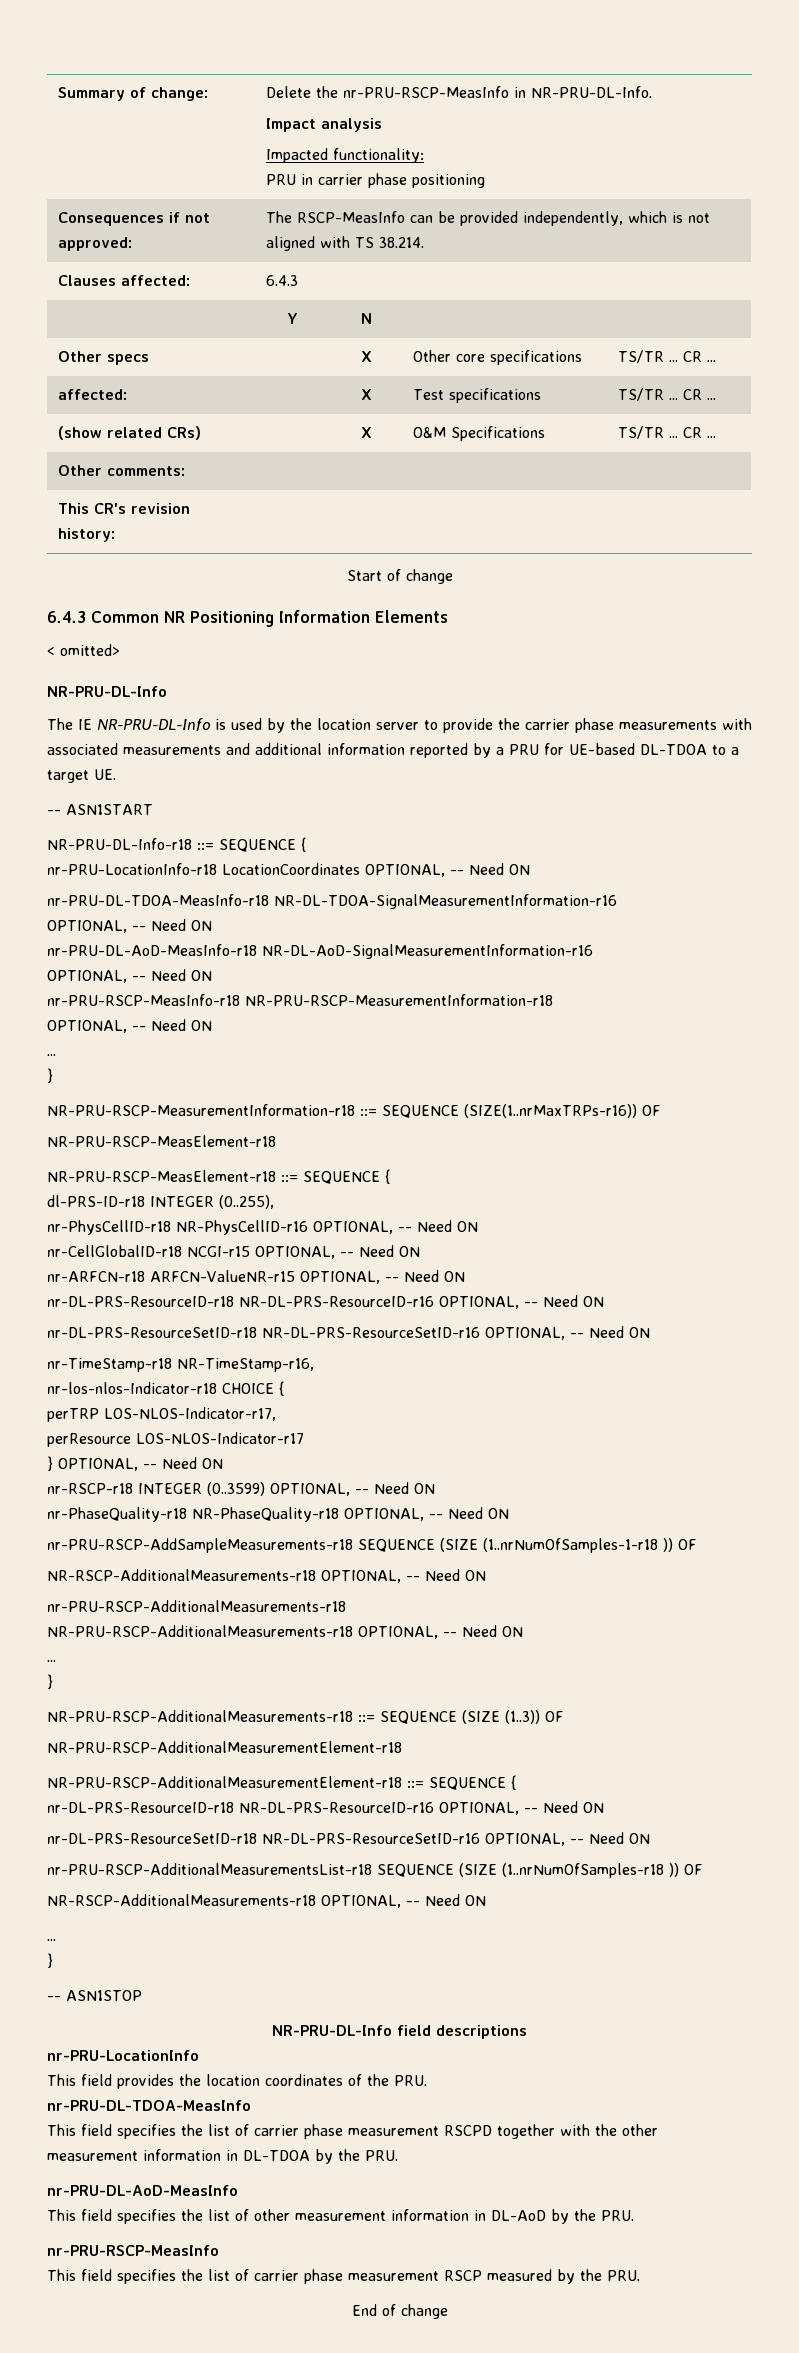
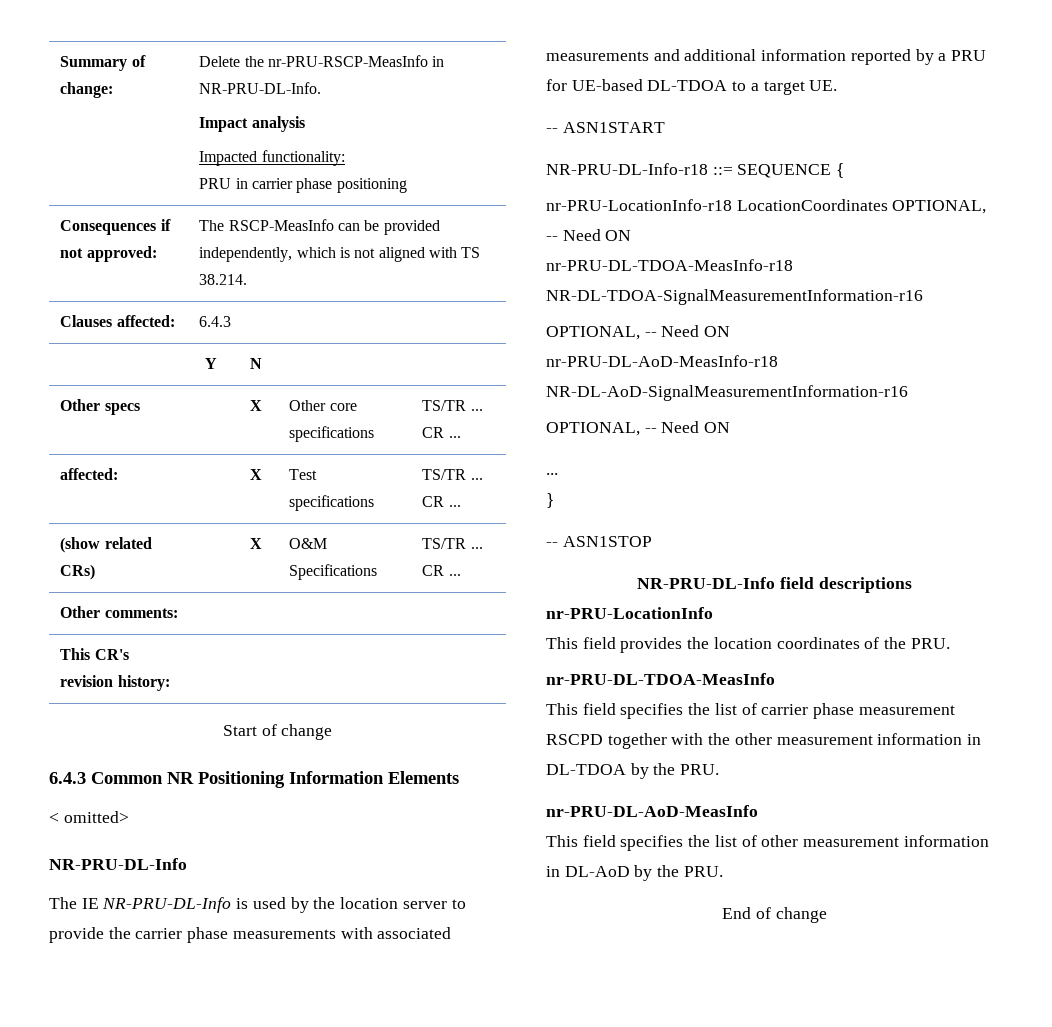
- nr-PRU-RSCP-MeasInfo-r18 NR-PRU-RSCP-MeasurementInformation-r18
- OPTIONAL, -- Need ON
- ...
- }
- NR-PRU-RSCP-MeasurementInformation-r18 ::= SEQUENCE (SIZE(1..nrMaxTRPs-r16)) OF
- NR-PRU-RSCP-MeasElement-r18
- NR-PRU-RSCP-MeasElement-r18 ::= SEQUENCE {
- dl-PRS-ID-r18 INTEGER (0..255),
- nr-PhysCellID-r18 NR-PhysCellID-r16 OPTIONAL, -- Need ON
- nr-CellGlobalID-r18 NCGI-r15 OPTIONAL, -- Need ON
- nr-ARFCN-r18 ARFCN-ValueNR-r15 OPTIONAL, -- Need ON
- nr-DL-PRS-ResourceID-r18 NR-DL-PRS-ResourceID-r16 OPTIONAL, -- Need ON
- nr-DL-PRS-ResourceSetID-r18 NR-DL-PRS-ResourceSetID-r16 OPTIONAL, -- Need ON
- nr-TimeStamp-r18 NR-TimeStamp-r16,
- nr-los-nlos-Indicator-r18 CHOICE {
- perTRP LOS-NLOS-Indicator-r17,
- perResource LOS-NLOS-Indicator-r17
- } OPTIONAL, -- Need ON
- nr-RSCP-r18 INTEGER (0..3599) OPTIONAL, -- Need ON
- nr-PhaseQuality-r18 NR-PhaseQuality-r18 OPTIONAL, -- Need ON
- nr-PRU-RSCP-AddSampleMeasurements-r18 SEQUENCE (SIZE (1..nrNumOfSamples-1-r18 )) OF
- NR-RSCP-AdditionalMeasurements-r18 OPTIONAL, -- Need ON
- nr-PRU-RSCP-AdditionalMeasurements-r18
- NR-PRU-RSCP-AdditionalMeasurements-r18 OPTIONAL, -- Need ON
- ...
- }
- NR-PRU-RSCP-AdditionalMeasurements-r18 ::= SEQUENCE (SIZE (1..3)) OF
- NR-PRU-RSCP-AdditionalMeasurementElement-r18
- NR-PRU-RSCP-AdditionalMeasurementElement-r18 ::= SEQUENCE {
- nr-DL-PRS-ResourceID-r18 NR-DL-PRS-ResourceID-r16 OPTIONAL, -- Need ON
- nr-DL-PRS-ResourceSetID-r18 NR-DL-PRS-ResourceSetID-r16 OPTIONAL, -- Need ON
- nr-PRU-RSCP-AdditionalMeasurementsList-r18 SEQUENCE (SIZE (1..nrNumOfSamples-r18 )) OF
- NR-RSCP-AdditionalMeasurements-r18 OPTIONAL, -- Need ON
  This field specifies the list of other measurement information in DL-AoD by the PRU.
- nr-PRU-RSCP-MeasInfo
- This field specifies the list of carrier phase measurement RSCP measured by the PRU.

